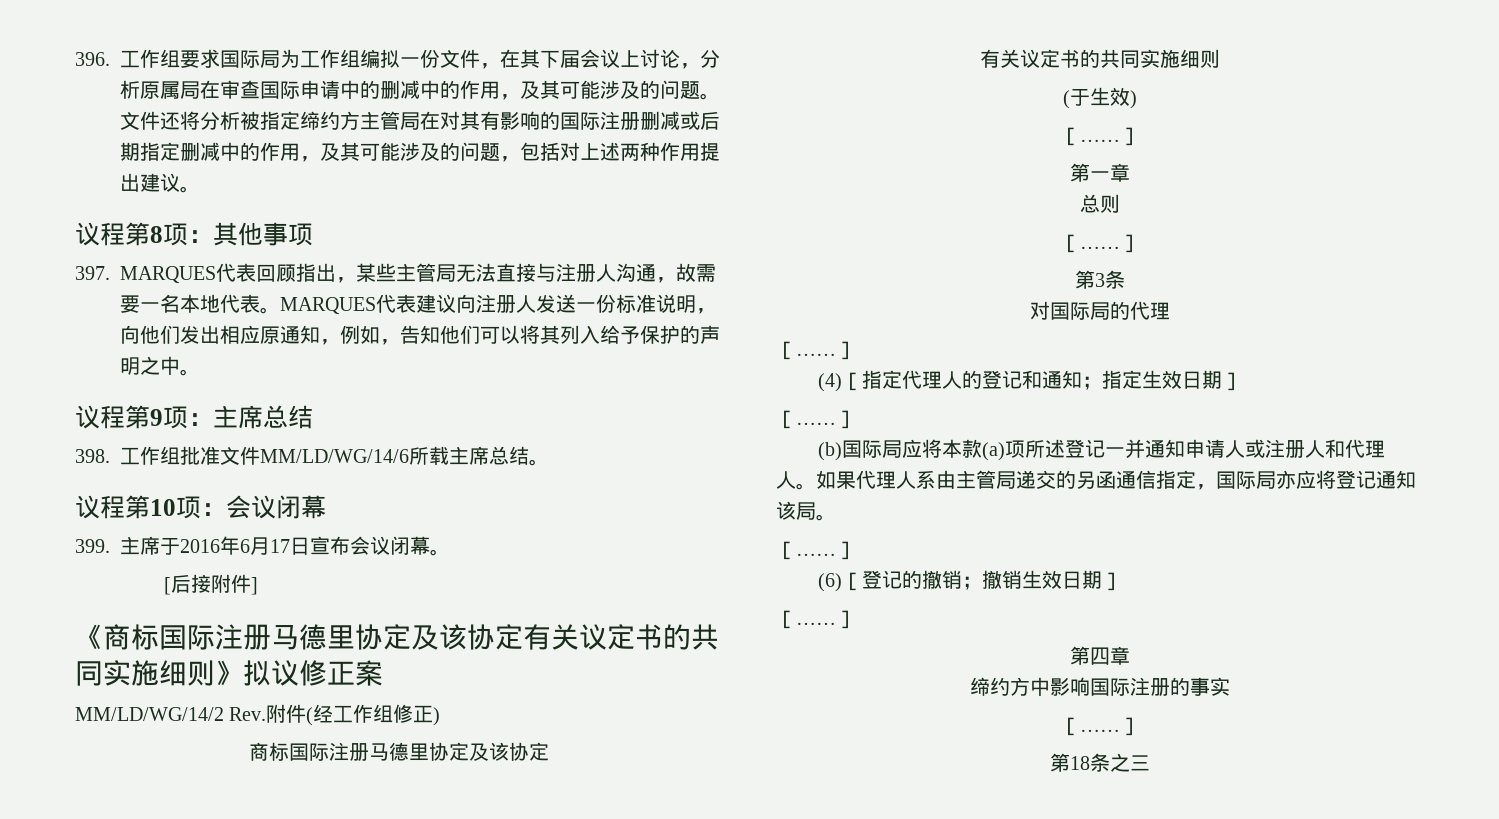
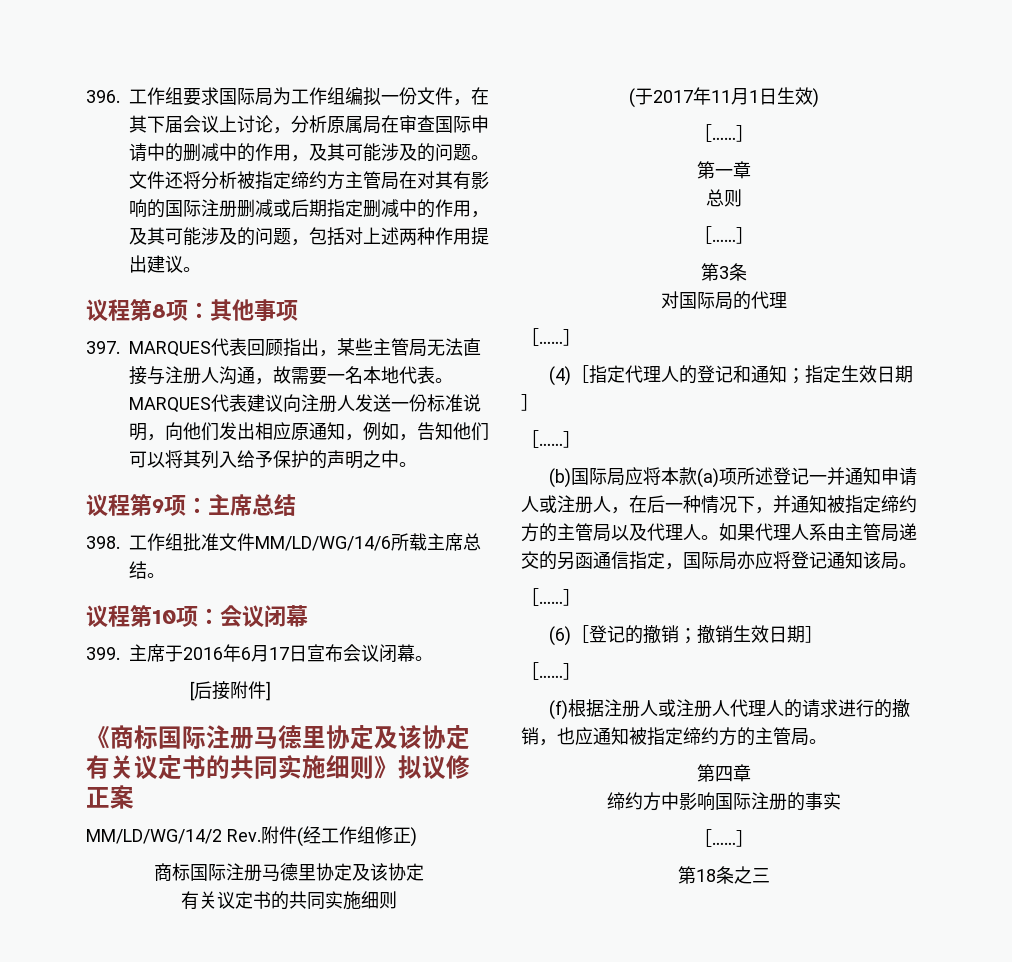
- (于生效)
+ (于2017年11月1日生效)
- (b)国际局应将本款(a)项所述登记一并通知申请人或注册人和代理人。
+ (b)国际局应将本款(a)项所述登记一并通知申请人或注册人，在后一种情况下，并通知被指定缔约方的主管局以及代理人。
+ (f)根据注册人或注册人代理人的请求进行的撤销，也应通知被指定缔约方的主管局。

